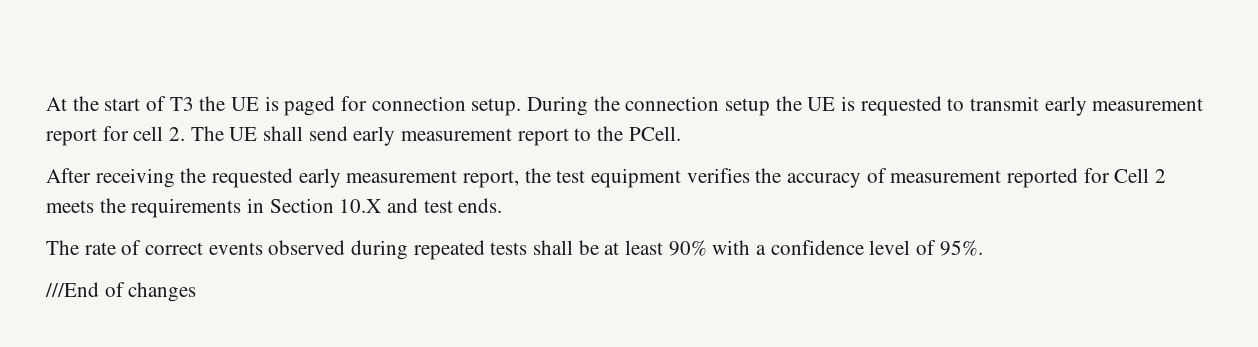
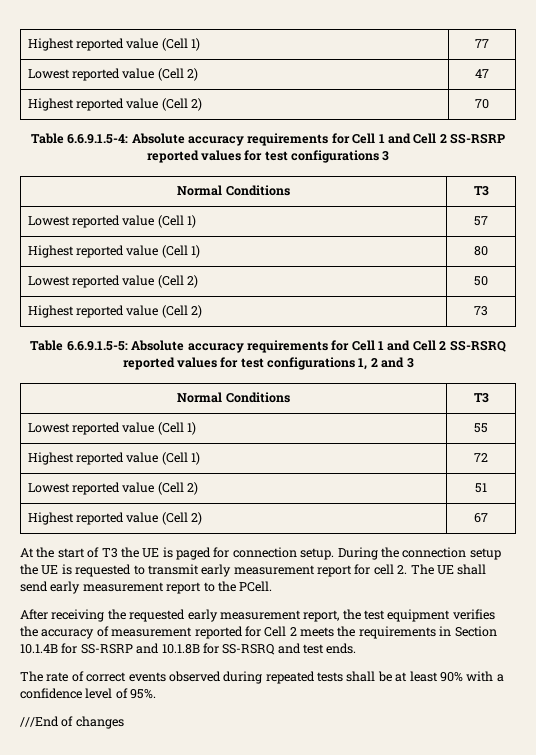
+ Highest reported value (Cell 1) | 77
+ Lowest reported value (Cell 2) | 47
+ Highest reported value (Cell 2) | 70
+ Table 6.6.9.1.5-4: Absolute accuracy requirements for Cell 1 and Cell 2 SS-RSRP reported values for test configurations 3
+ Normal Conditions | T3
+ Lowest reported value (Cell 1) | 57
+ Highest reported value (Cell 1) | 80
+ Lowest reported value (Cell 2) | 50
+ Highest reported value (Cell 2) | 73
+ Table 6.6.9.1.5-5: Absolute accuracy requirements for Cell 1 and Cell 2 SS-RSRQ reported values for test configurations 1, 2 and 3
+ Normal Conditions | T3
+ Lowest reported value (Cell 1) | 55
+ Highest reported value (Cell 1) | 72
+ Lowest reported value (Cell 2) | 51
+ Highest reported value (Cell 2) | 67
- After receiving the requested early measurement report, the test equipment verifies the accuracy of measurement reported for Cell 2 meets the requirements in Section 10.X and test ends.
+ After receiving the requested early measurement report, the test equipment verifies the accuracy of measurement reported for Cell 2 meets the requirements in Section 10.1.4B for SS-RSRP and 10.1.8B for SS-RSRQ and test ends.

